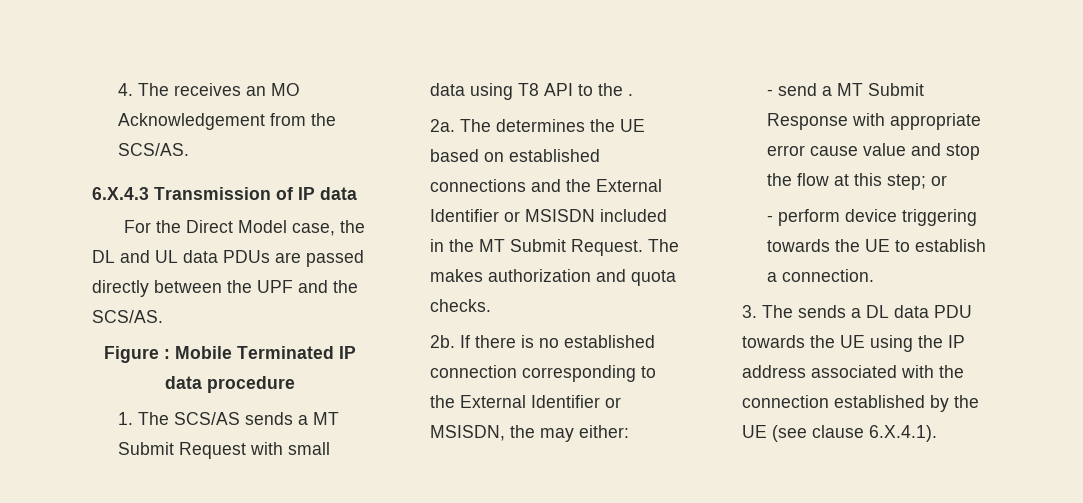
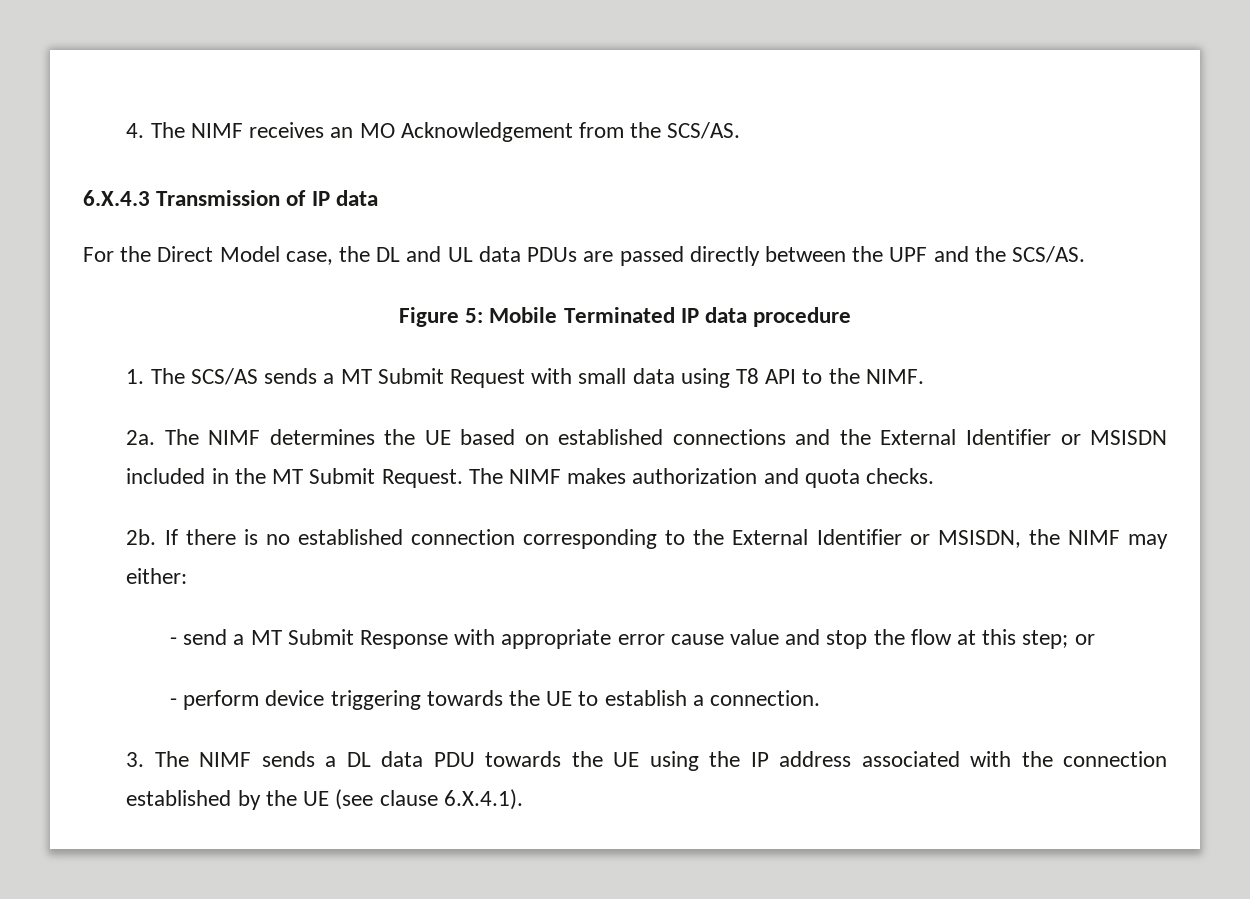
- 4. The receives an MO Acknowledgement from the SCS/AS.
+ 4. The NIMF receives an MO Acknowledgement from the SCS/AS.
- Figure : Mobile Terminated IP data procedure
+ Figure 5: Mobile Terminated IP data procedure
- 1. The SCS/AS sends a MT Submit Request with small data using T8 API to the .
+ 1. The SCS/AS sends a MT Submit Request with small data using T8 API to the NIMF.
- The determines the UE based on established connections and the External Identifier or MSISDN included in the MT Submit Request.
+ The NIMF determines the UE based on established connections and the External Identifier or MSISDN included in the MT Submit Request.
- The makes authorization and quota checks.
+ The NIMF makes authorization and quota checks.
- If there is no established connection corresponding to the External Identifier or MSISDN, the may either:
+ If there is no established connection corresponding to the External Identifier or MSISDN, the NIMF may either:
- 3. The sends a DL data PDU towards the UE using the IP address associated with the connection established by the UE (see clause 6.X.4.1).
+ 3. The NIMF sends a DL data PDU towards the UE using the IP address associated with the connection established by the UE (see clause 6.X.4.1).

